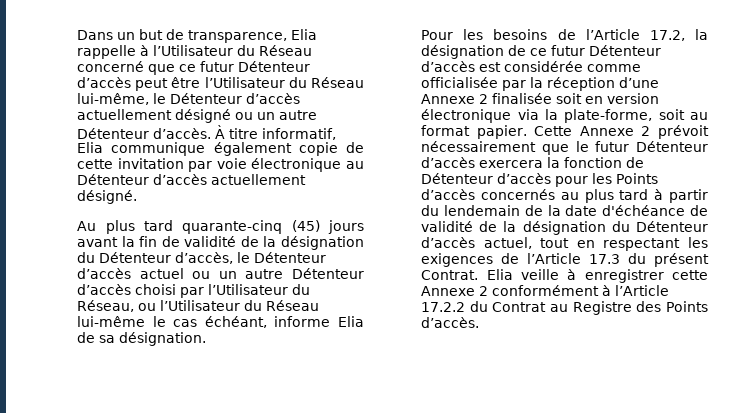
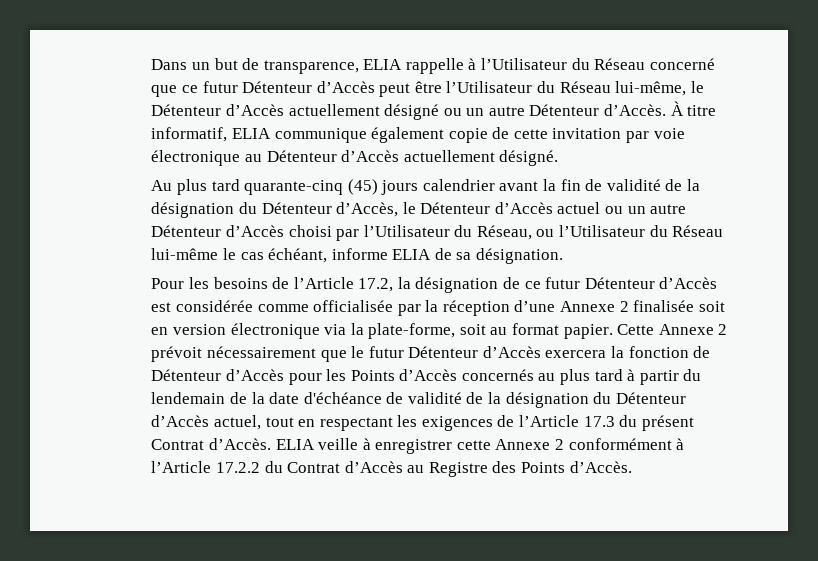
- Dans un but de transparence, Elia rappelle à l’Utilisateur du Réseau concerné que ce futur Détenteur d’accès peut être l’Utilisateur du Réseau lui-même, le Détenteur d’accès actuellement désigné ou un autre Détenteur d’accès.
+ Dans un but de transparence, ELIA rappelle à l’Utilisateur du Réseau concerné que ce futur Détenteur d’Accès peut être l’Utilisateur du Réseau lui-même, le Détenteur d’Accès actuellement désigné ou un autre Détenteur d’Accès.
- À titre informatif, Elia communique également copie de cette invitation par voie électronique au Détenteur d’accès actuellement désigné.
+ À titre informatif, ELIA communique également copie de cette invitation par voie électronique au Détenteur d’Accès actuellement désigné.
- Au plus tard quarante-cinq (45) jours avant la fin de validité de la désignation du Détenteur d’accès, le Détenteur d’accès actuel ou un autre Détenteur d’accès choisi par l’Utilisateur du Réseau, ou l’Utilisateur du Réseau lui-même le cas échéant, informe Elia de sa désignation.
+ Au plus tard quarante-cinq (45) jours calendrier avant la fin de validité de la désignation du Détenteur d’Accès, le Détenteur d’Accès actuel ou un autre Détenteur d’Accès choisi par l’Utilisateur du Réseau, ou l’Utilisateur du Réseau lui-même le cas échéant, informe ELIA de sa désignation.
- Pour les besoins de l’Article 17.2, la désignation de ce futur Détenteur d’accès est considérée comme officialisée par la réception d’une Annexe 2 finalisée soit en version électronique via la plate-forme, soit au format papier.
+ Pour les besoins de l’Article 17.2, la désignation de ce futur Détenteur d’Accès est considérée comme officialisée par la réception d’une Annexe 2 finalisée soit en version électronique via la plate-forme, soit au format papier.
- Cette Annexe 2 prévoit nécessairement que le futur Détenteur d’accès exercera la fonction de Détenteur d’accès pour les Points d’accès concernés au plus tard à partir du lendemain de la date d'échéance de validité de la désignation du Détenteur d’accès actuel, tout en respectant les exigences de l’Article 17.3 du présent Contrat. Elia veille à enregistrer cette Annexe 2 conformément à l’Article 17.2.2 du Contrat au Registre des Points d’accès.
+ Cette Annexe 2 prévoit nécessairement que le futur Détenteur d’Accès exercera la fonction de Détenteur d’Accès pour les Points d’Accès concernés au plus tard à partir du lendemain de la date d'échéance de validité de la désignation du Détenteur d’Accès actuel, tout en respectant les exigences de l’Article 17.3 du présent Contrat d’Accès. ELIA veille à enregistrer cette Annexe 2 conformément à l’Article 17.2.2 du Contrat d’Accès au Registre des Points d’Accès.

